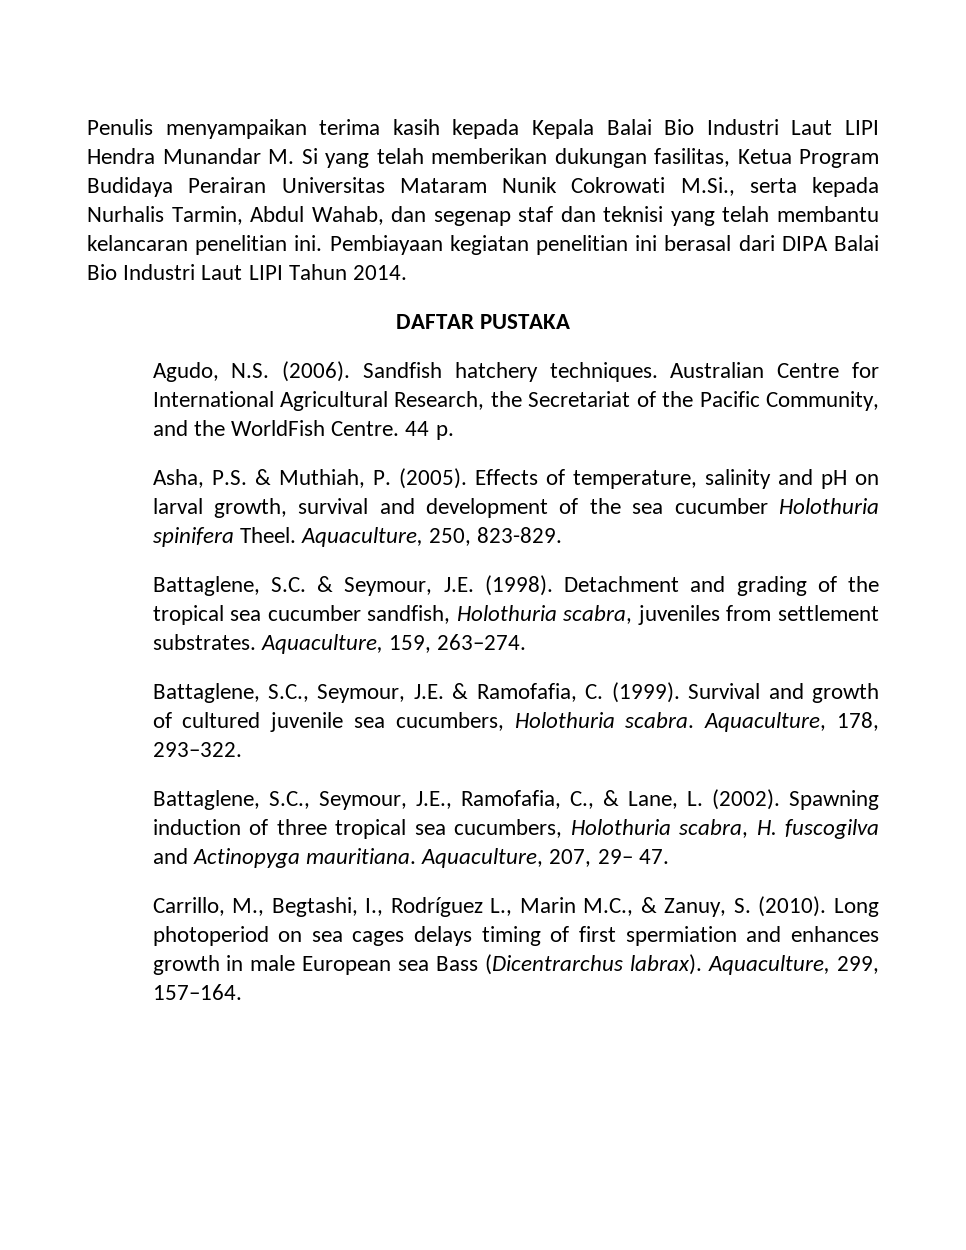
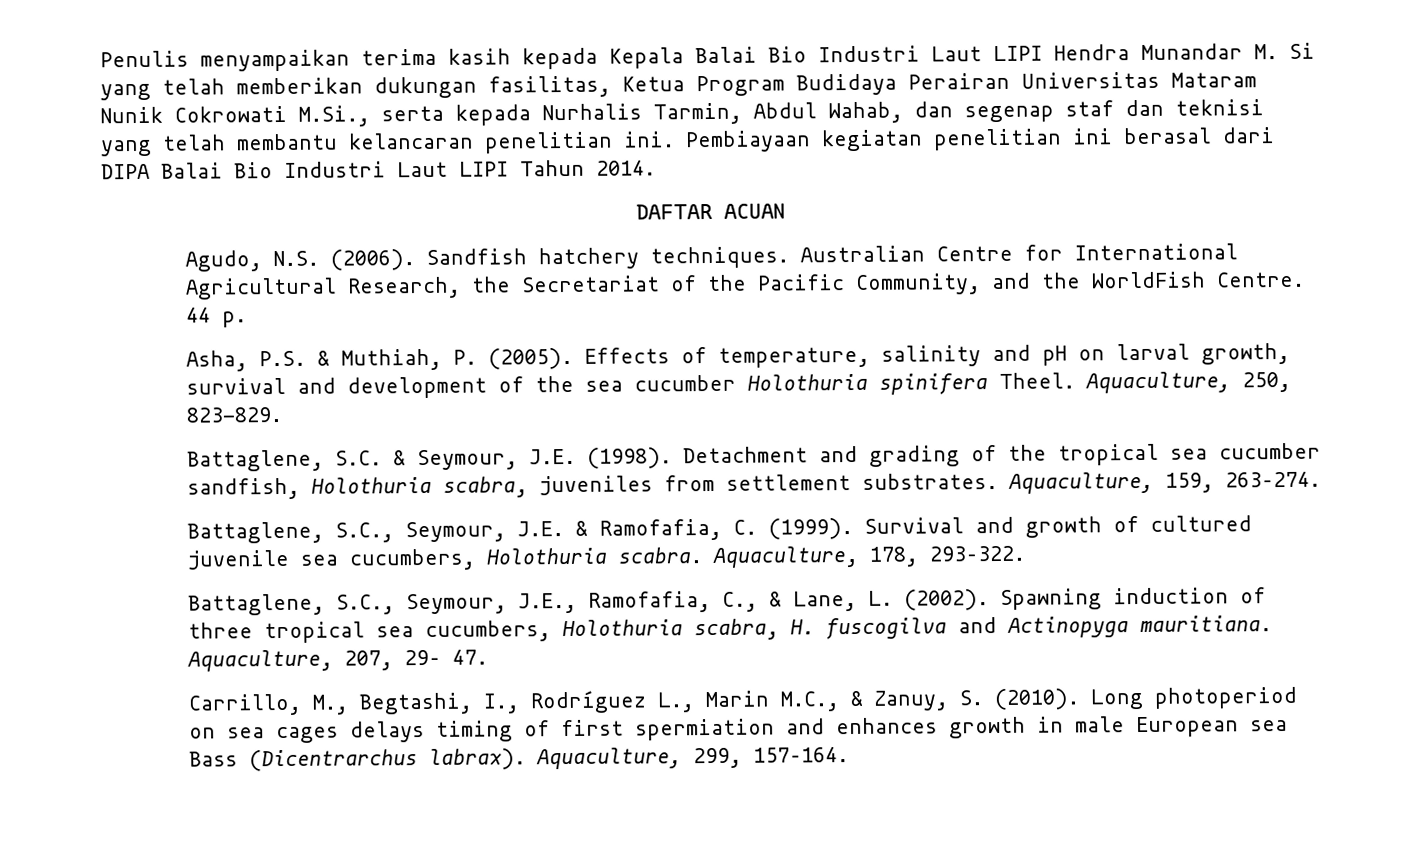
- DAFTAR PUSTAKA
+ DAFTAR ACUAN

